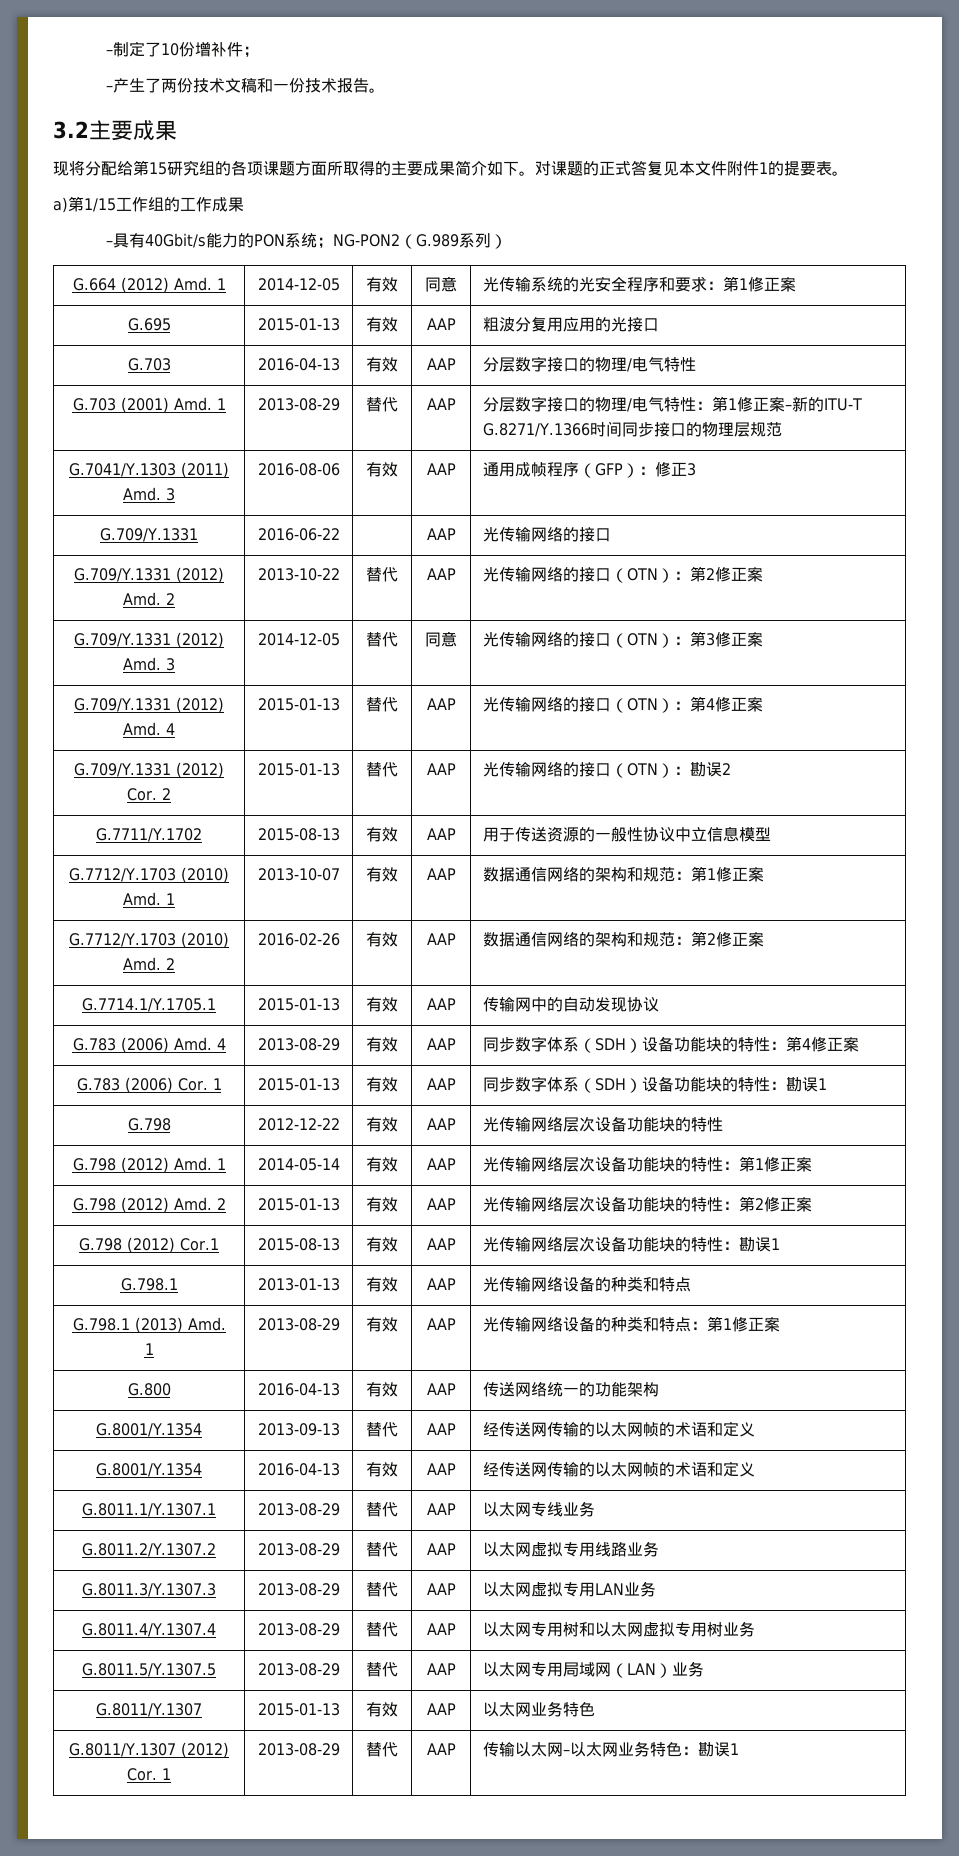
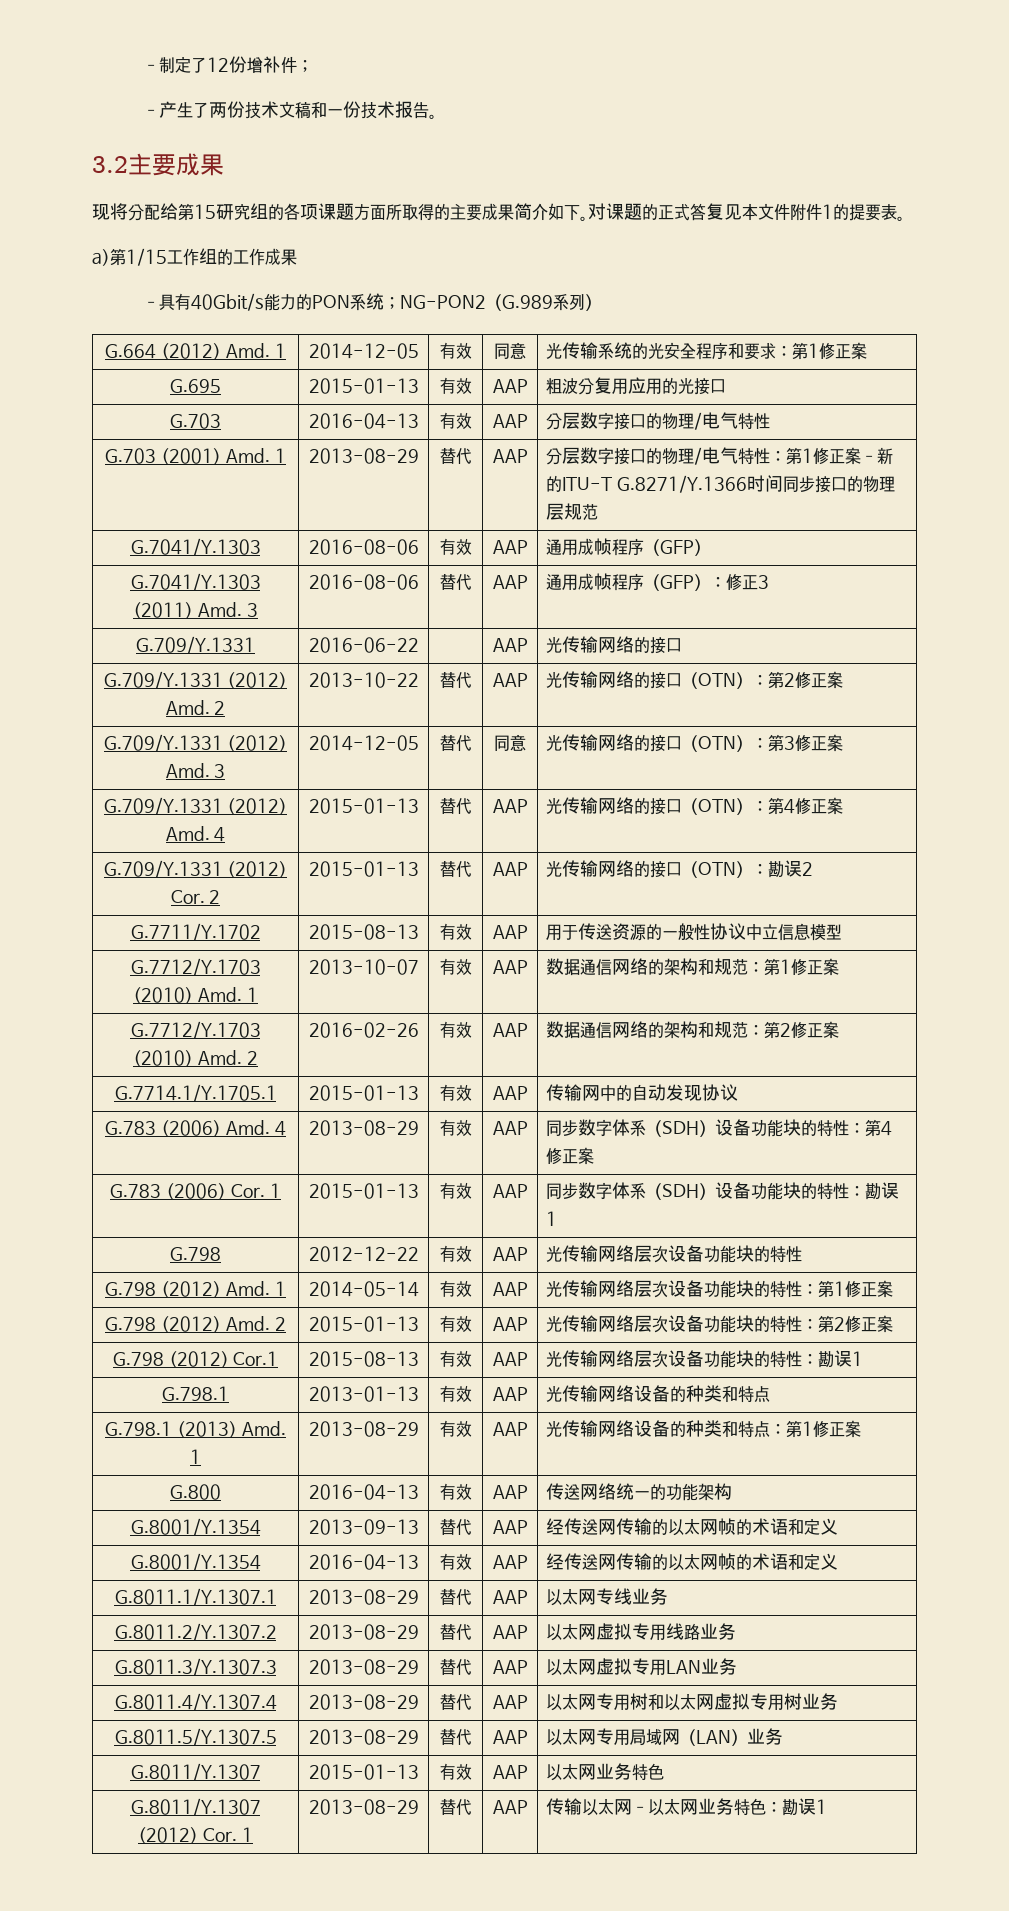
- –制定了10份增补件；
+ –制定了12份增补件；
+ G.7041/Y.1303 | 2016-08-06 | 有效 | AAP | 通用成帧程序（GFP）
- G.7041/Y.1303 (2011) Amd. 3 | 2016-08-06 | 有效 | AAP | 通用成帧程序（GFP）：修正3
+ G.7041/Y.1303 (2011) Amd. 3 | 2016-08-06 | 替代 | AAP | 通用成帧程序（GFP）：修正3

